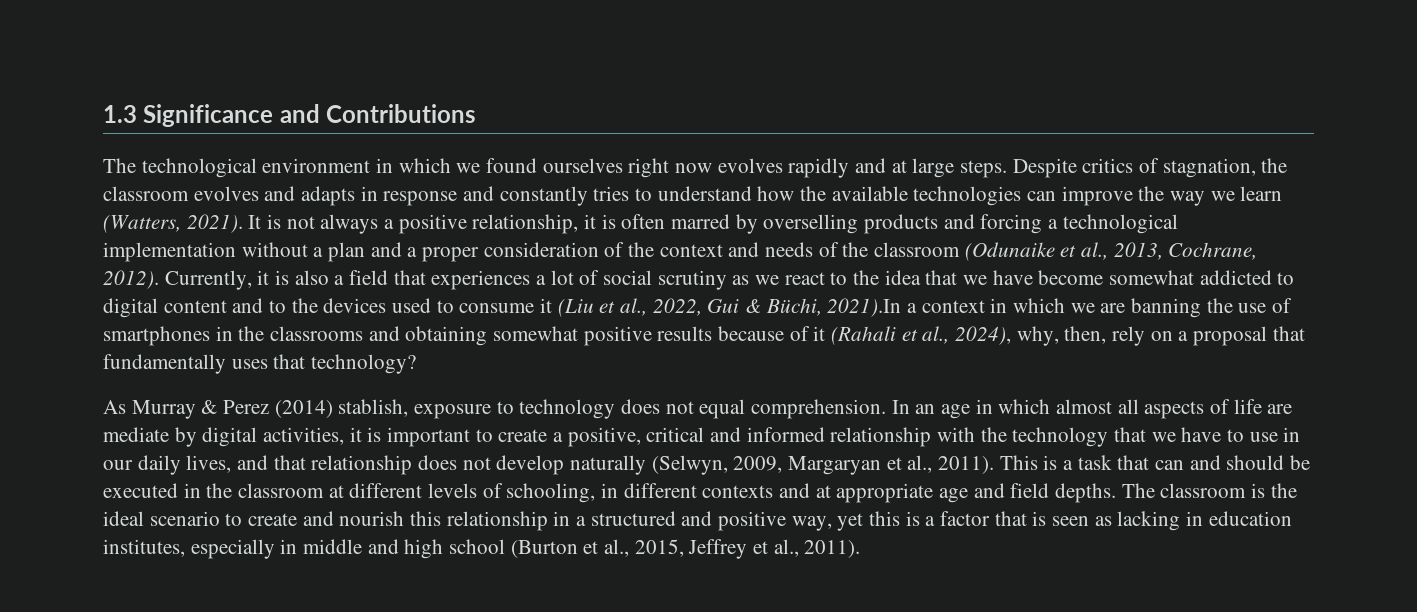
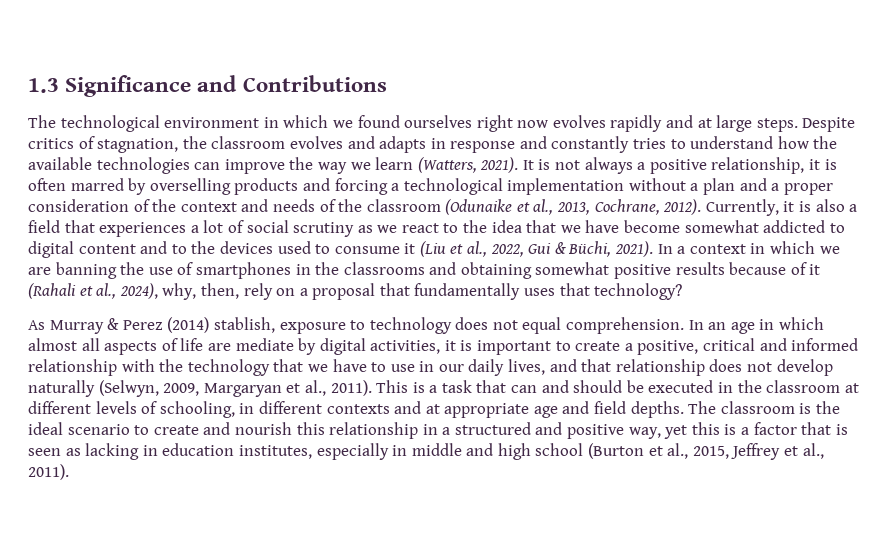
- Currently, it is also a field that experiences a lot of social scrutiny as we react to the idea that we have become somewhat addicted to digital content and to the devices used to consume it (Liu et al., 2022, Gui & Büchi, 2021).In a context in which we are banning the use of smartphones in the classrooms and obtaining somewhat positive results because of it (Rahali et al., 2024), why, then, rely on a proposal that fundamentally uses that technology?
+ Currently, it is also a field that experiences a lot of social scrutiny as we react to the idea that we have become somewhat addicted to digital content and to the devices used to consume it (Liu et al., 2022, Gui & Büchi, 2021). In a context in which we are banning the use of smartphones in the classrooms and obtaining somewhat positive results because of it (Rahali et al., 2024), why, then, rely on a proposal that fundamentally uses that technology?

